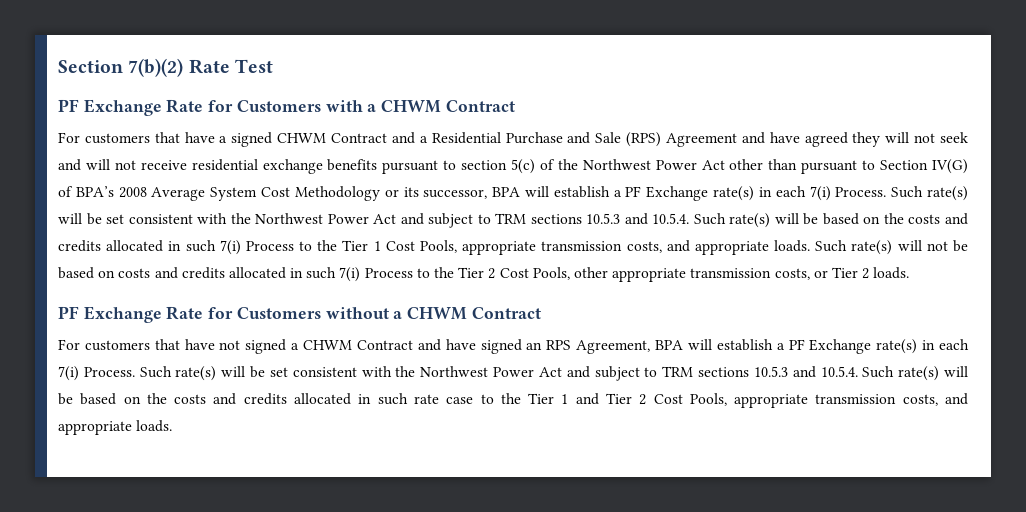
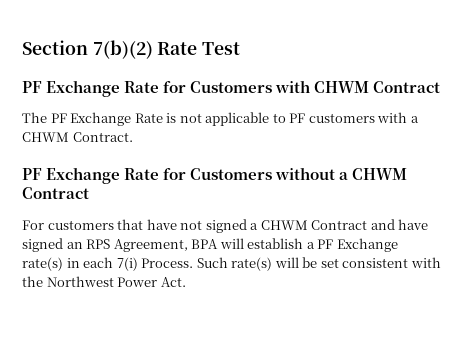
- PF Exchange Rate for Customers with a CHWM Contract
- For customers that have a signed CHWM Contract and a Residential Purchase and Sale (RPS) Agreement and have agreed they will not seek and will not receive residential exchange benefits pursuant to section 5(c) of the Northwest Power Act other than pursuant to Section IV(G) of BPA’s 2008 Average System Cost Methodology or its successor, BPA will establish a PF Exchange rate(s) in each 7(i) Process. Such rate(s) will be set consistent with the Northwest Power Act and subject to TRM sections 10.5.3 and 10.5.4. Such rate(s) will be based on the costs and credits allocated in such 7(i) Process to the Tier 1 Cost Pools, appropriate transmission costs, and appropriate loads. Such rate(s) will not be based on costs and credits allocated in such 7(i) Process to the Tier 2 Cost Pools, other appropriate transmission costs, or Tier 2 loads.
+ PF Exchange Rate for Customers with CHWM Contract
+ The PF Exchange Rate is not applicable to PF customers with a CHWM Contract.
- Such rate(s) will be set consistent with the Northwest Power Act and subject to TRM sections 10.5.3 and 10.5.4. Such rate(s) will be based on the costs and credits allocated in such rate case to the Tier 1 and Tier 2 Cost Pools, appropriate transmission costs, and appropriate loads.
+ Such rate(s) will be set consistent with the Northwest Power Act.

